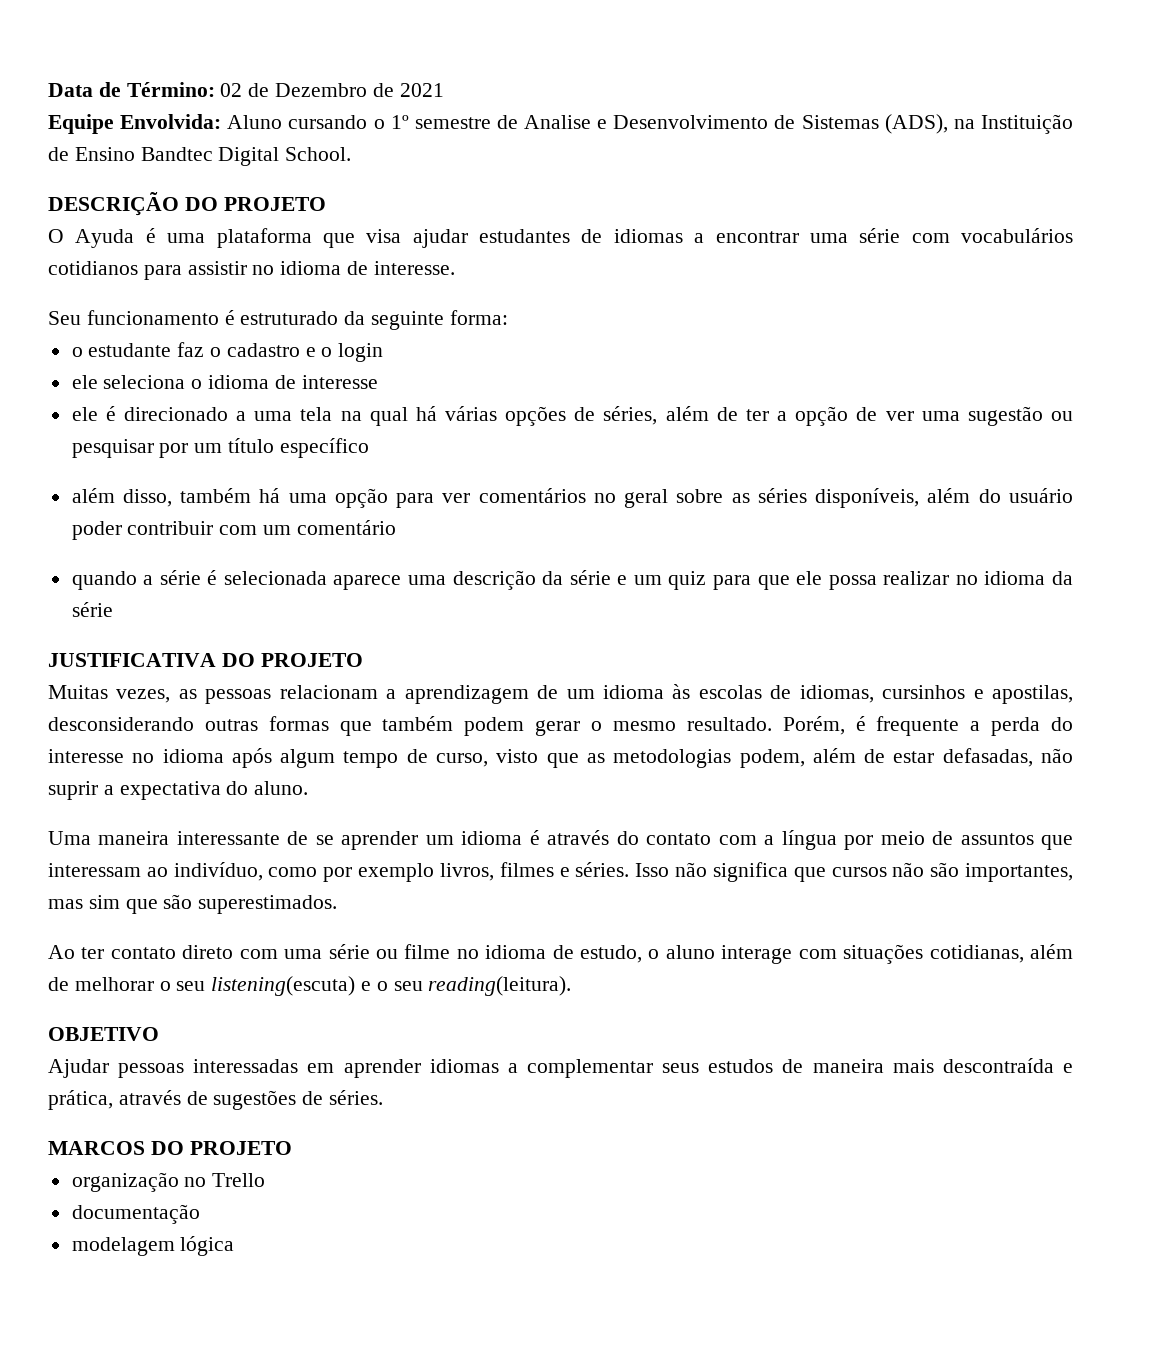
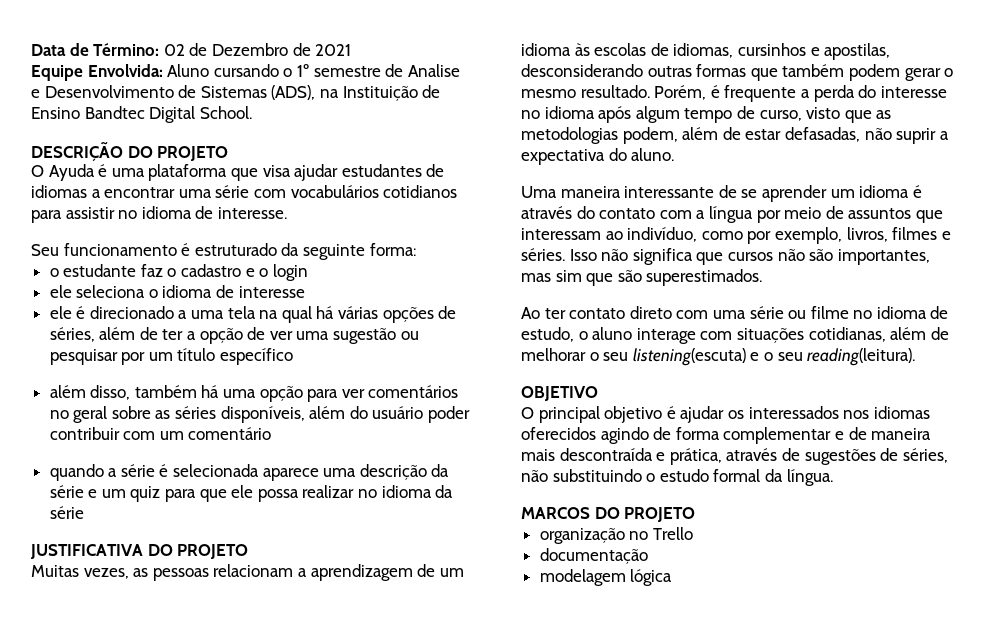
- Uma maneira interessante de se aprender um idioma é através do contato com a língua por meio de assuntos que interessam ao indivíduo, como por exemplo livros, filmes e séries.
+ Uma maneira interessante de se aprender um idioma é através do contato com a língua por meio de assuntos que interessam ao indivíduo, como por exemplo, livros, filmes e séries.
- Ajudar pessoas interessadas em aprender idiomas a complementar seus estudos de maneira mais descontraída e prática, através de sugestões de séries.
+ O principal objetivo é ajudar os interessados nos idiomas oferecidos agindo de forma complementar e de maneira mais descontraída e prática, através de sugestões de séries, não substituindo o estudo formal da língua.

